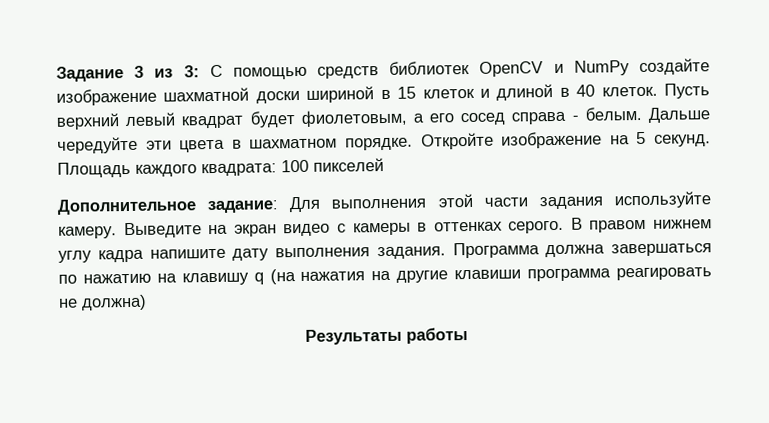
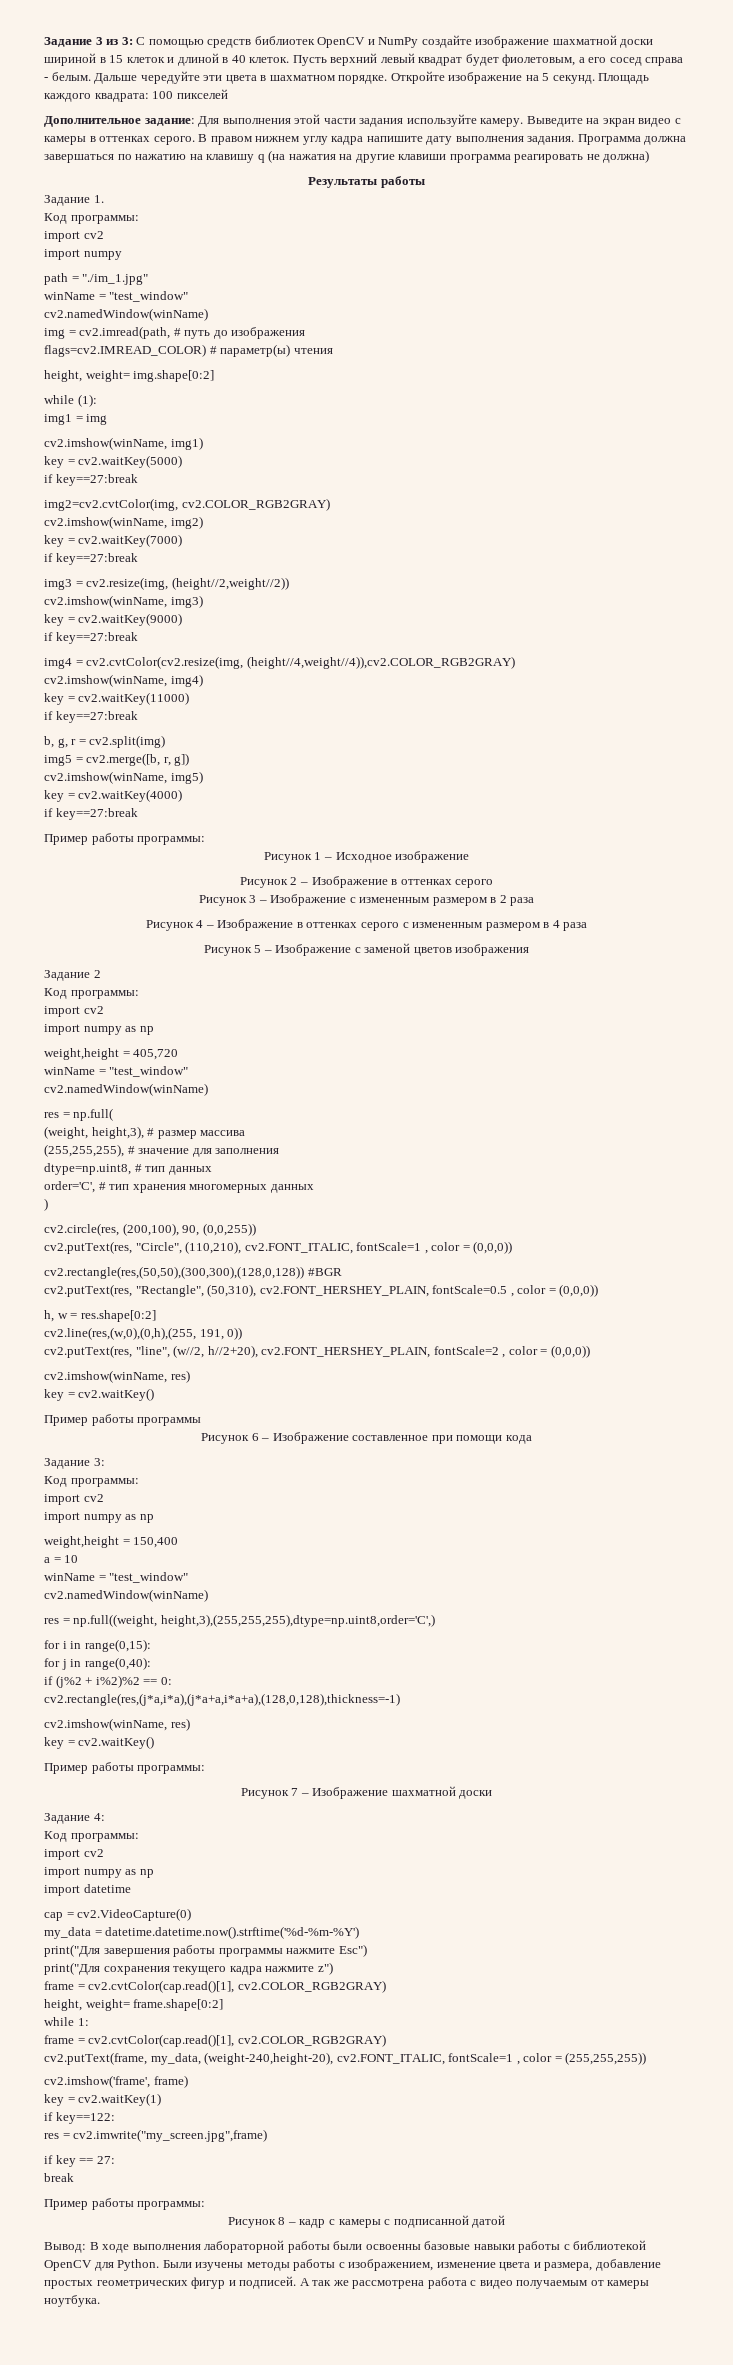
+ Задание 1.
+ Код программы:
+ import cv2
+ import numpy
+ path = "./im_1.jpg"
+ winName = "test_window"
+ cv2.namedWindow(winName)
+ img = cv2.imread(path, # путь до изображения
+ flags=cv2.IMREAD_COLOR) # параметр(ы) чтения
+ height, weight= img.shape[0:2]
+ while (1):
+ img1 = img
+ cv2.imshow(winName, img1)
+ key = cv2.waitKey(5000)
+ if key==27:break
+ img2=cv2.cvtColor(img, cv2.COLOR_RGB2GRAY)
+ cv2.imshow(winName, img2)
+ key = cv2.waitKey(7000)
+ if key==27:break
+ img3 = cv2.resize(img, (height//2,weight//2))
+ cv2.imshow(winName, img3)
+ key = cv2.waitKey(9000)
+ if key==27:break
+ img4 = cv2.cvtColor(cv2.resize(img, (height//4,weight//4)),cv2.COLOR_RGB2GRAY)
+ cv2.imshow(winName, img4)
+ key = cv2.waitKey(11000)
+ if key==27:break
+ b, g, r = cv2.split(img)
+ img5 = cv2.merge([b, r, g])
+ cv2.imshow(winName, img5)
+ key = cv2.waitKey(4000)
+ if key==27:break
+ Пример работы программы:
+ Рисунок 1 – Исходное изображение
+ Рисунок 2 – Изображение в оттенках серого
+ Рисунок 3 – Изображение с измененным размером в 2 раза
+ Рисунок 4 – Изображение в оттенках серого с измененным размером в 4 раза
+ Рисунок 5 – Изображение с заменой цветов изображения
+ Задание 2
+ Код программы:
+ import cv2
+ import numpy as np
+ weight,height = 405,720
+ winName = "test_window"
+ cv2.namedWindow(winName)
+ res = np.full(
+ (weight, height,3), # размер массива
+ (255,255,255), # значение для заполнения
+ dtype=np.uint8, # тип данных
+ order='C', # тип хранения многомерных данных
+ )
+ cv2.circle(res, (200,100), 90, (0,0,255))
+ cv2.putText(res, "Circle", (110,210), cv2.FONT_ITALIC, fontScale=1 , color = (0,0,0))
+ cv2.rectangle(res,(50,50),(300,300),(128,0,128)) #BGR
+ cv2.putText(res, "Rectangle", (50,310), cv2.FONT_HERSHEY_PLAIN, fontScale=0.5 , color = (0,0,0))
+ h, w = res.shape[0:2]
+ cv2.line(res,(w,0),(0,h),(255, 191, 0))
+ cv2.putText(res, "line", (w//2, h//2+20), cv2.FONT_HERSHEY_PLAIN, fontScale=2 , color = (0,0,0))
+ cv2.imshow(winName, res)
+ key = cv2.waitKey()
+ Пример работы программы
+ Рисунок 6 – Изображение составленное при помощи кода
+ Задание 3:
+ Код программы:
+ import cv2
+ import numpy as np
+ weight,height = 150,400
+ a = 10
+ winName = "test_window"
+ cv2.namedWindow(winName)
+ res = np.full((weight, height,3),(255,255,255),dtype=np.uint8,order='C',)
+ for i in range(0,15):
+ for j in range(0,40):
+ if (j%2 + i%2)%2 == 0:
+ cv2.rectangle(res,(j*a,i*a),(j*a+a,i*a+a),(128,0,128),thickness=-1)
+ cv2.imshow(winName, res)
+ key = cv2.waitKey()
+ Пример работы программы:
+ Рисунок 7 – Изображение шахматной доски
+ Задание 4:
+ Код программы:
+ import cv2
+ import numpy as np
+ import datetime
+ cap = cv2.VideoCapture(0)
+ my_data = datetime.datetime.now().strftime('%d-%m-%Y')
+ print("Для завершения работы программы нажмите Esc")
+ print("Для сохранения текущего кадра нажмите z")
+ frame = cv2.cvtColor(cap.read()[1], cv2.COLOR_RGB2GRAY)
+ height, weight= frame.shape[0:2]
+ while 1:
+ frame = cv2.cvtColor(cap.read()[1], cv2.COLOR_RGB2GRAY)
+ cv2.putText(frame, my_data, (weight-240,height-20), cv2.FONT_ITALIC, fontScale=1 , color = (255,255,255))
+ cv2.imshow('frame', frame)
+ key = cv2.waitKey(1)
+ if key==122:
+ res = cv2.imwrite("my_screen.jpg",frame)
+ if key == 27:
+ break
+ Пример работы программы:
+ Рисунок 8 – кадр с камеры с подписанной датой
+ Вывод: В ходе выполнения лабораторной работы были освоенны базовые навыки работы с библиотекой OpenCV для Python. Были изучены методы работы с изображением, изменение цвета и размера, добавление простых геометрических фигур и подписей. А так же рассмотрена работа с видео получаемым от камеры ноутбука.

